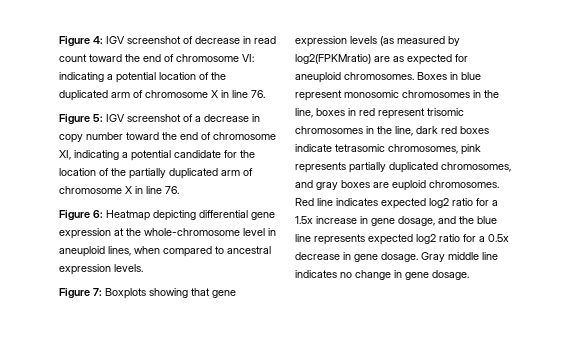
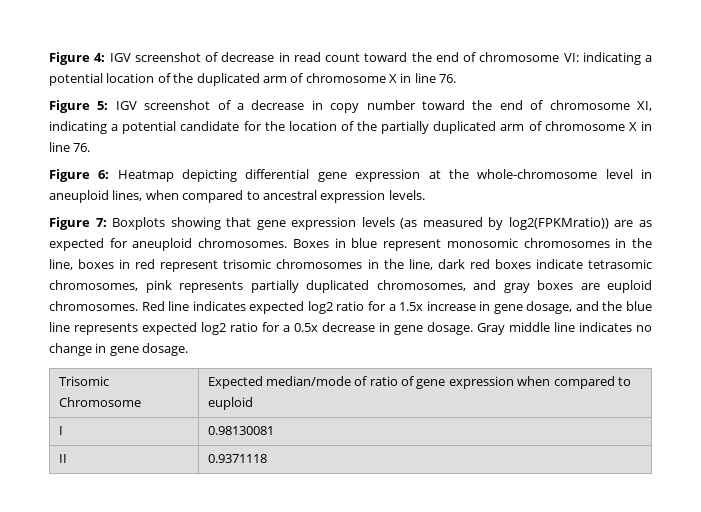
- Figure 7: Boxplots showing that gene expression levels (as measured by log2(FPKMratio) are as expected for aneuploid chromosomes.
+ Figure 7: Boxplots showing that gene expression levels (as measured by log2(FPKMratio)) are as expected for aneuploid chromosomes.
+ Trisomic Chromosome | Expected median/mode of ratio of gene expression when compared to euploid
+ I | 0.98130081
+ II | 0.9371118

